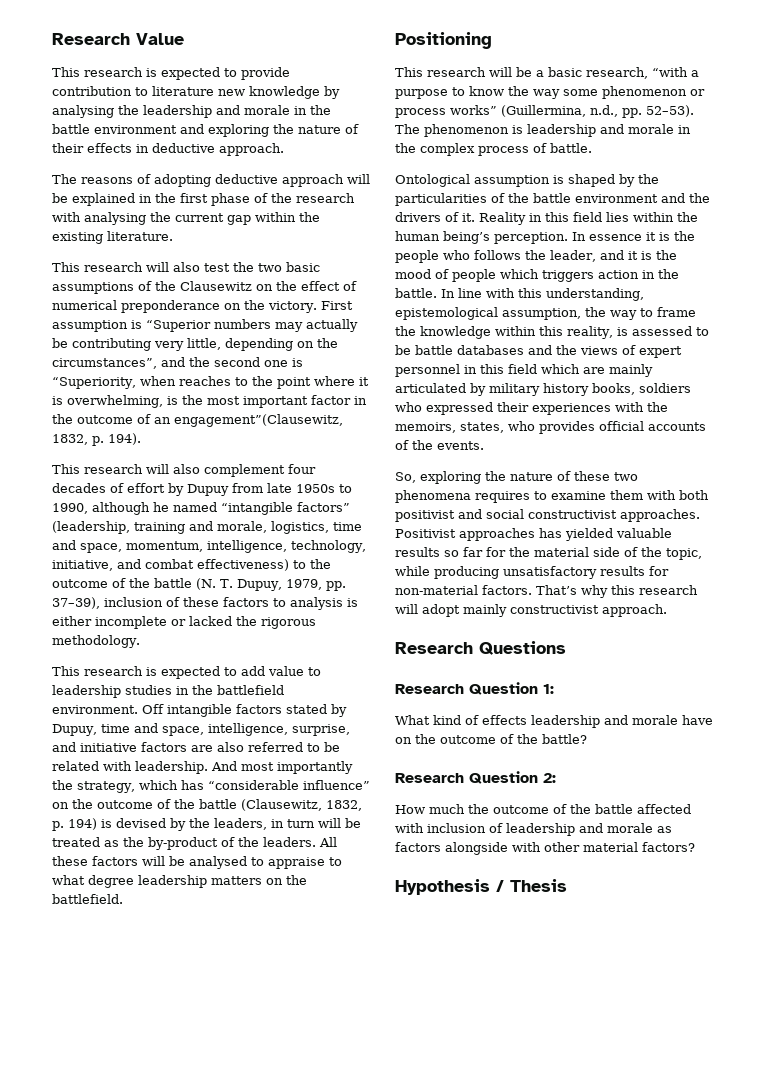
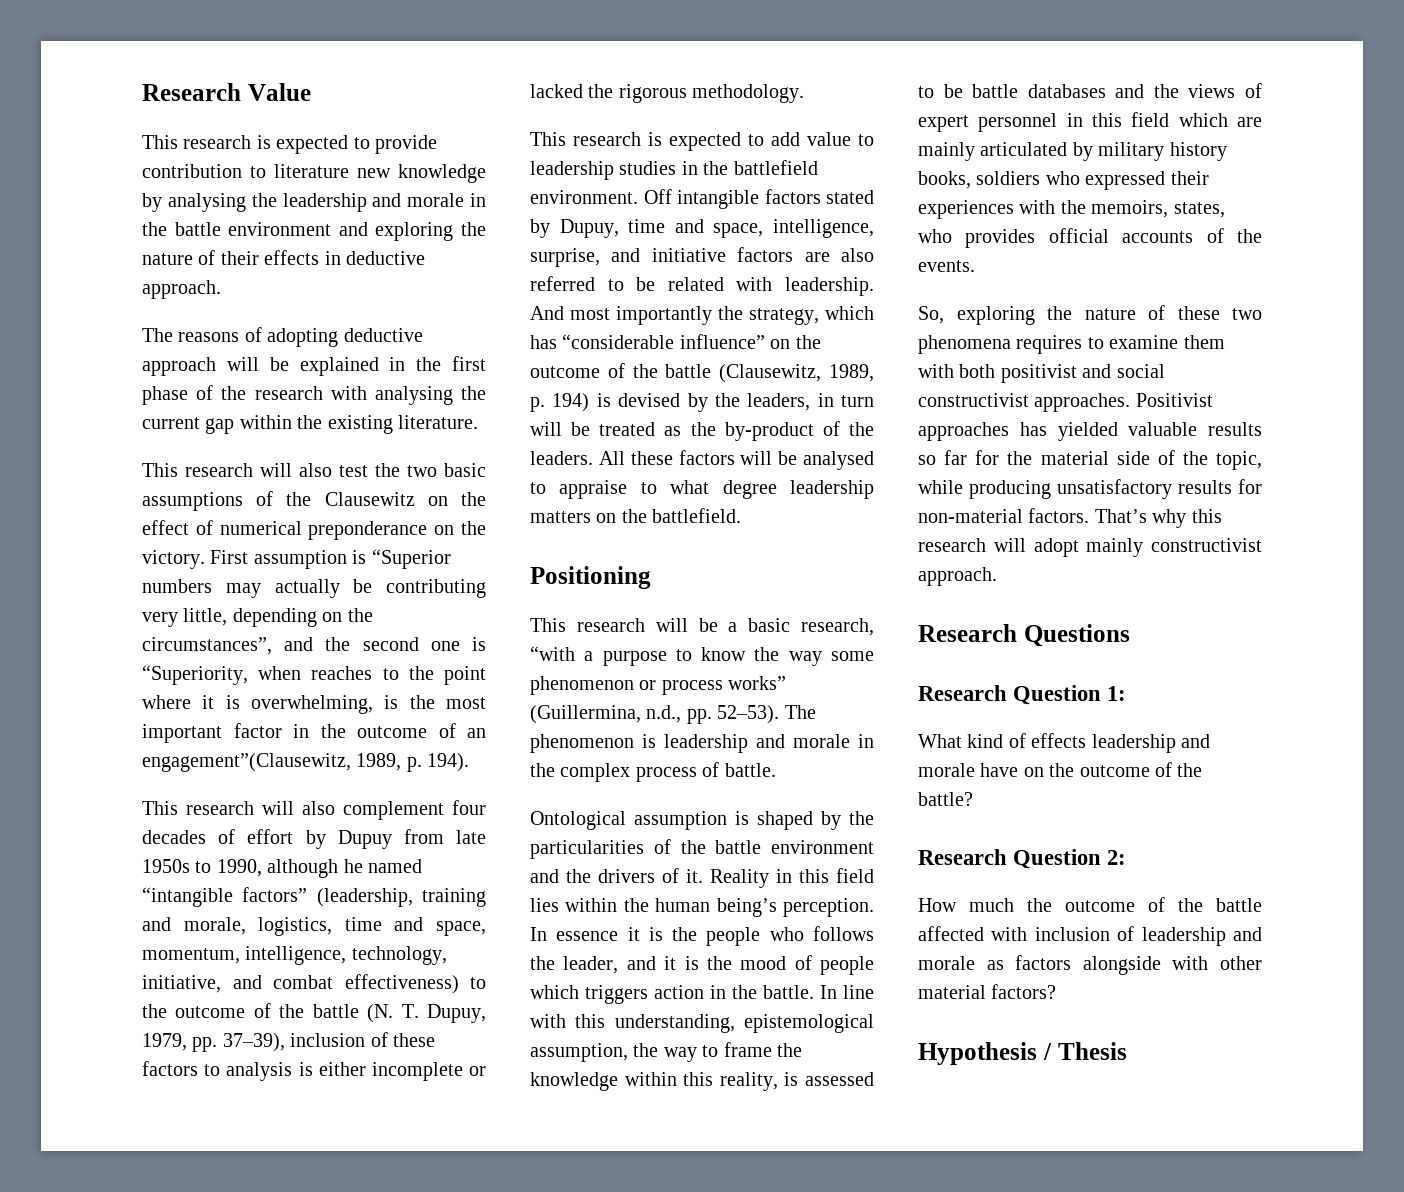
- First assumption is “Superior numbers may actually be contributing very little, depending on the circumstances”, and the second one is “Superiority, when reaches to the point where it is overwhelming, is the most important factor in the outcome of an engagement”(Clausewitz, 1832, p. 194).
+ First assumption is “Superior numbers may actually be contributing very little, depending on the circumstances”, and the second one is “Superiority, when reaches to the point where it is overwhelming, is the most important factor in the outcome of an engagement”(Clausewitz, 1989, p. 194).
- And most importantly the strategy, which has “considerable influence” on the outcome of the battle (Clausewitz, 1832, p. 194) is devised by the leaders, in turn will be treated as the by-product of the leaders.
+ And most importantly the strategy, which has “considerable influence” on the outcome of the battle (Clausewitz, 1989, p. 194) is devised by the leaders, in turn will be treated as the by-product of the leaders.

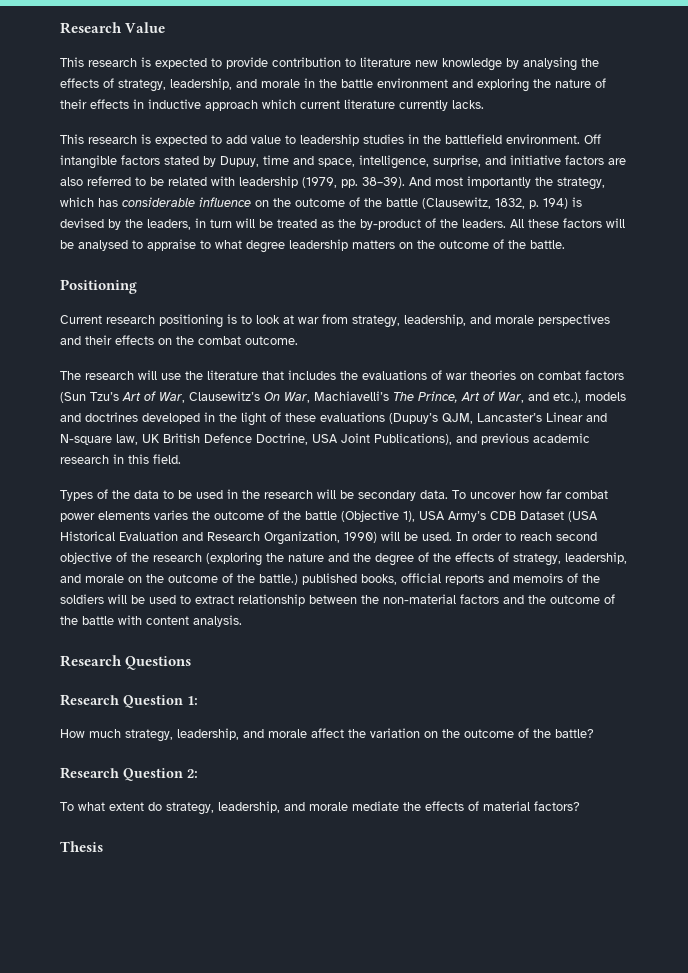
- This research is expected to provide contribution to literature new knowledge by analysing the leadership and morale in the battle environment and exploring the nature of their effects in deductive approach.
- The reasons of adopting deductive approach will be explained in the first phase of the research with analysing the current gap within the existing literature.
- This research will also test the two basic assumptions of the Clausewitz on the effect of numerical preponderance on the victory. First assumption is “Superior numbers may actually be contributing very little, depending on the circumstances”, and the second one is “Superiority, when reaches to the point where it is overwhelming, is the most important factor in the outcome of an engagement”(Clausewitz, 1989, p. 194).
- This research will also complement four decades of effort by Dupuy from late 1950s to 1990, although he named “intangible factors” (leadership, training and morale, logistics, time and space, momentum, intelligence, technology, initiative, and combat effectiveness) to the outcome of the battle (N. T. Dupuy, 1979, pp. 37–39), inclusion of these factors to analysis is either incomplete or lacked the rigorous methodology.
+ This research is expected to provide contribution to literature new knowledge by analysing the effects of strategy, leadership, and morale in the battle environment and exploring the nature of their effects in inductive approach which current literature currently lacks.
- Off intangible factors stated by Dupuy, time and space, intelligence, surprise, and initiative factors are also referred to be related with leadership.
+ Off intangible factors stated by Dupuy, time and space, intelligence, surprise, and initiative factors are also referred to be related with leadership (1979, pp. 38–39).
- And most importantly the strategy, which has “considerable influence” on the outcome of the battle (Clausewitz, 1989, p. 194) is devised by the leaders, in turn will be treated as the by-product of the leaders.
+ And most importantly the strategy, which has considerable influence on the outcome of the battle (Clausewitz, 1832, p. 194) is devised by the leaders, in turn will be treated as the by-product of the leaders.
- All these factors will be analysed to appraise to what degree leadership matters on the battlefield.
+ All these factors will be analysed to appraise to what degree leadership matters on the outcome of the battle.
  Positioning
- This research will be a basic research, “with a purpose to know the way some phenomenon or process works” (Guillermina, n.d., pp. 52–53). The phenomenon is leadership and morale in the complex process of battle.
- Ontological assumption is shaped by the particularities of the battle environment and the drivers of it. Reality in this field lies within the human being’s perception. In essence it is the people who follows the leader, and it is the mood of people which triggers action in the battle. In line with this understanding, epistemological assumption, the way to frame the knowledge within this reality, is assessed to be battle databases and the views of expert personnel in this field which are mainly articulated by military history books, soldiers who expressed their experiences with the memoirs, states, who provides official accounts of the events.
- So, exploring the nature of these two phenomena requires to examine them with both positivist and social constructivist approaches. Positivist approaches has yielded valuable results so far for the material side of the topic, while producing unsatisfactory results for non-material factors. That’s why this research will adopt mainly constructivist approach.
+ Current research positioning is to look at war from strategy, leadership, and morale perspectives and their effects on the combat outcome.
+ The research will use the literature that includes the evaluations of war theories on combat factors (Sun Tzu’s Art of War, Clausewitz’s On War, Machiavelli’s The Prince, Art of War, and etc.), models and doctrines developed in the light of these evaluations (Dupuy’s QJM, Lancaster’s Linear and N-square law, UK British Defence Doctrine, USA Joint Publications), and previous academic research in this field.
+ Types of the data to be used in the research will be secondary data. To uncover how far combat power elements varies the outcome of the battle (Objective 1), USA Army’s CDB Dataset (USA Historical Evaluation and Research Organization, 1990) will be used. In order to reach second objective of the research (exploring the nature and the degree of the effects of strategy, leadership, and morale on the outcome of the battle.) published books, official reports and memoirs of the soldiers will be used to extract relationship between the non-material factors and the outcome of the battle with content analysis.
- What kind of effects leadership and morale have on the outcome of the battle?
+ How much strategy, leadership, and morale affect the variation on the outcome of the battle?
- How much the outcome of the battle affected with inclusion of leadership and morale as factors alongside with other material factors?
+ To what extent do strategy, leadership, and morale mediate the effects of material factors?
- Hypothesis / Thesis
+ Thesis

